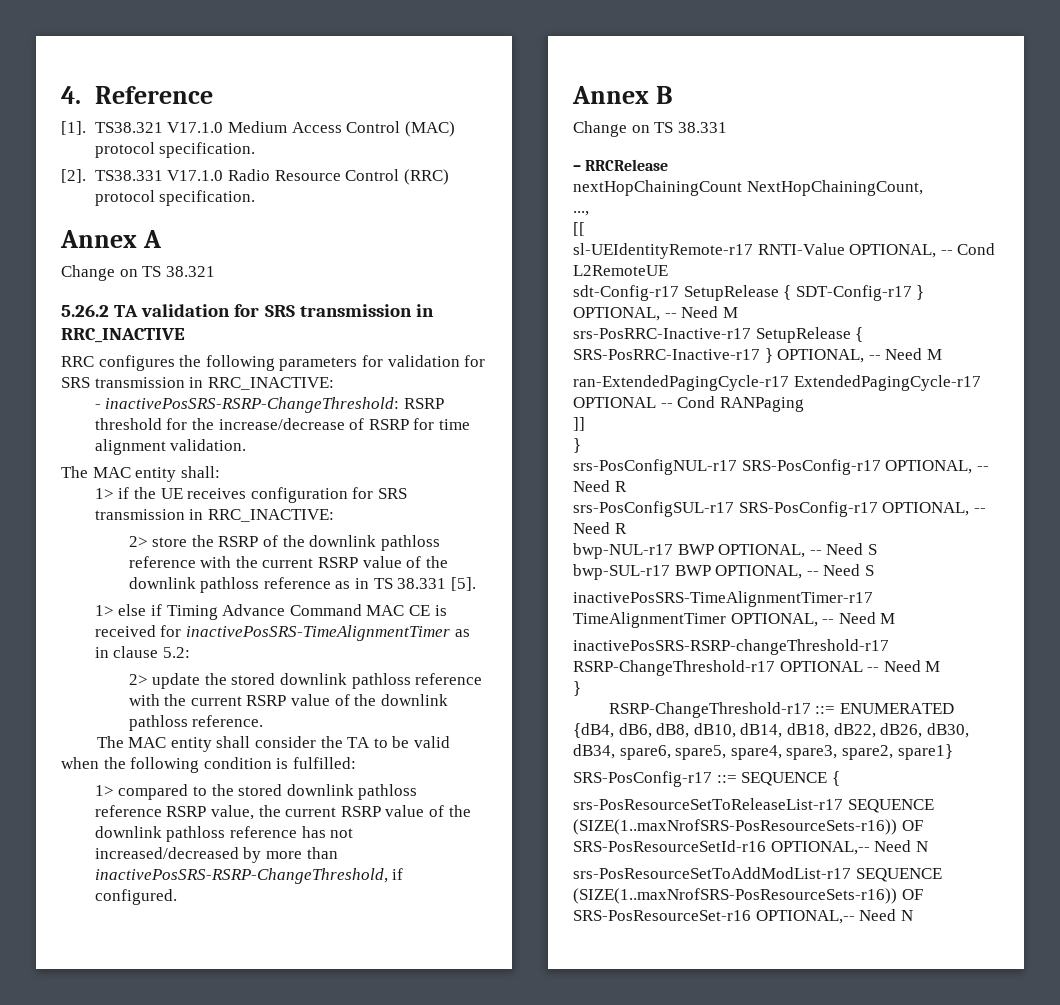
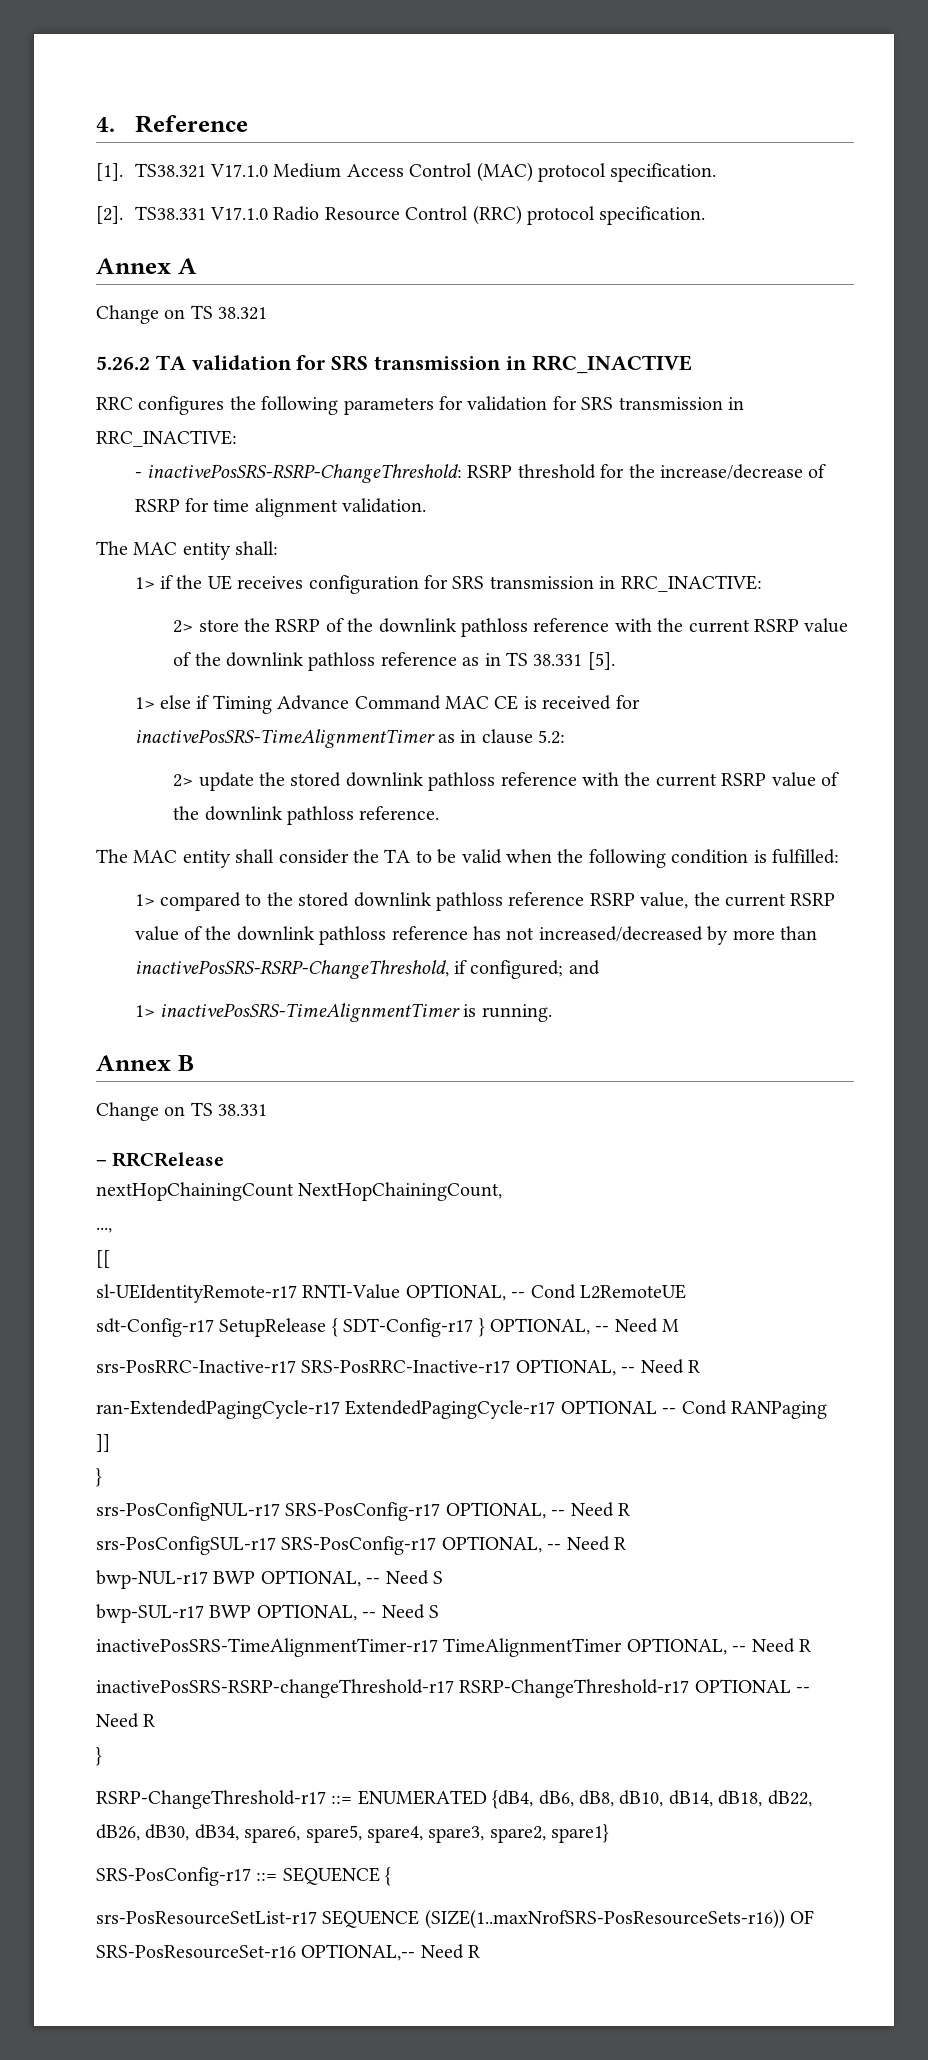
- 1> compared to the stored downlink pathloss reference RSRP value, the current RSRP value of the downlink pathloss reference has not increased/decreased by more than inactivePosSRS-RSRP-ChangeThreshold, if configured.
+ 1> compared to the stored downlink pathloss reference RSRP value, the current RSRP value of the downlink pathloss reference has not increased/decreased by more than inactivePosSRS-RSRP-ChangeThreshold, if configured; and
+ 1> inactivePosSRS-TimeAlignmentTimer is running.
- srs-PosRRC-Inactive-r17 SetupRelease { SRS-PosRRC-Inactive-r17 } OPTIONAL, -- Need M
+ srs-PosRRC-Inactive-r17 SRS-PosRRC-Inactive-r17 OPTIONAL, -- Need R
- inactivePosSRS-TimeAlignmentTimer-r17 TimeAlignmentTimer OPTIONAL, -- Need M
+ inactivePosSRS-TimeAlignmentTimer-r17 TimeAlignmentTimer OPTIONAL, -- Need R
- inactivePosSRS-RSRP-changeThreshold-r17 RSRP-ChangeThreshold-r17 OPTIONAL -- Need M
+ inactivePosSRS-RSRP-changeThreshold-r17 RSRP-ChangeThreshold-r17 OPTIONAL -- Need R
- srs-PosResourceSetToReleaseList-r17 SEQUENCE (SIZE(1..maxNrofSRS-PosResourceSets-r16)) OF SRS-PosResourceSetId-r16 OPTIONAL,-- Need N
- srs-PosResourceSetToAddModList-r17 SEQUENCE (SIZE(1..maxNrofSRS-PosResourceSets-r16)) OF SRS-PosResourceSet-r16 OPTIONAL,-- Need N
+ srs-PosResourceSetList-r17 SEQUENCE (SIZE(1..maxNrofSRS-PosResourceSets-r16)) OF SRS-PosResourceSet-r16 OPTIONAL,-- Need R

